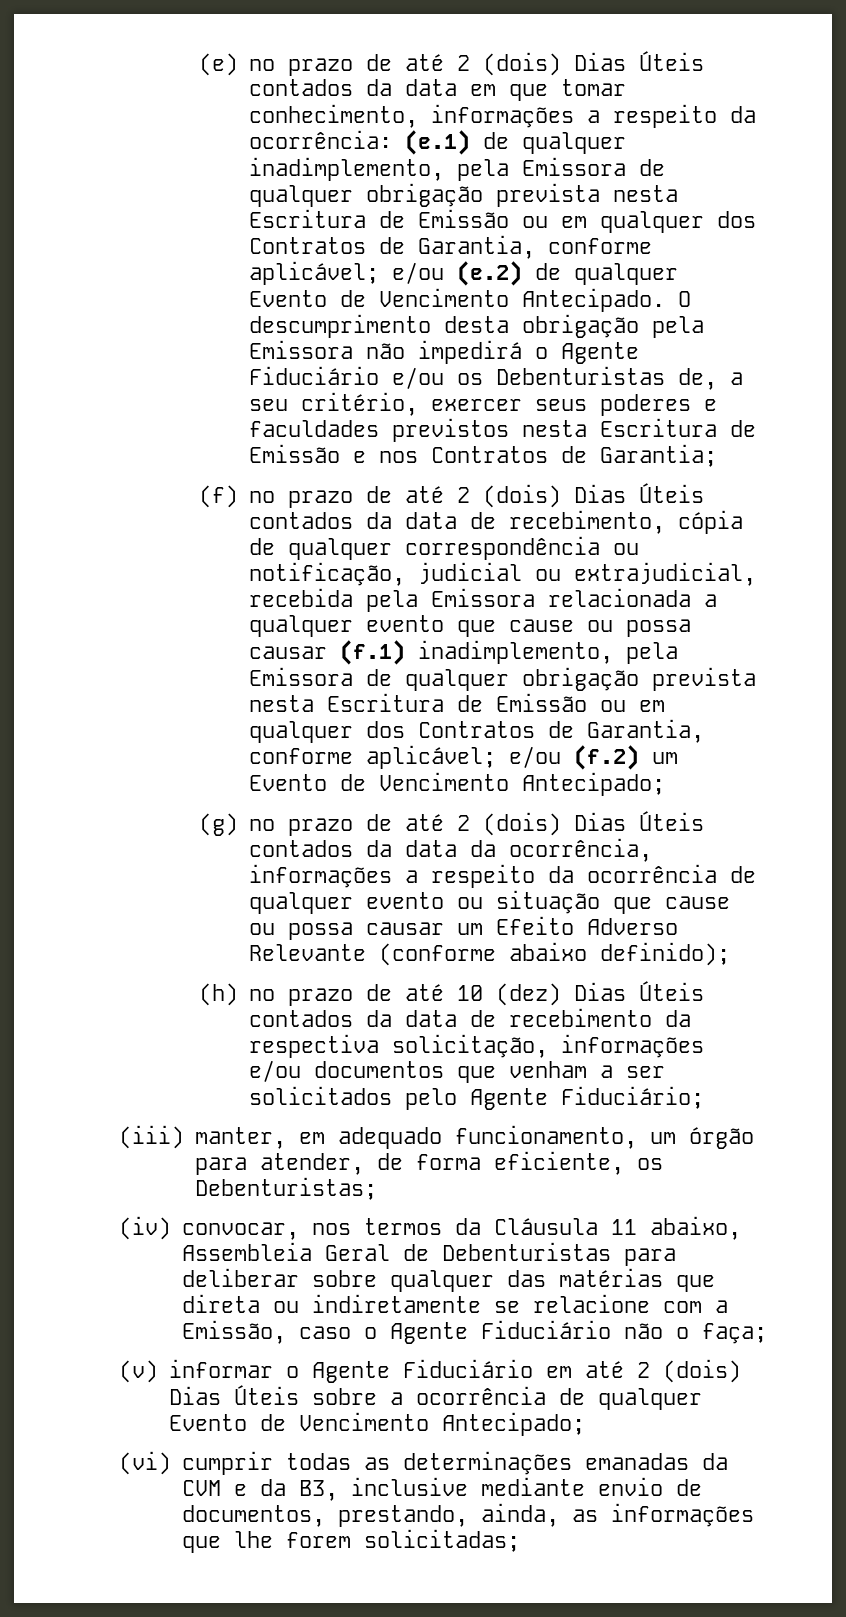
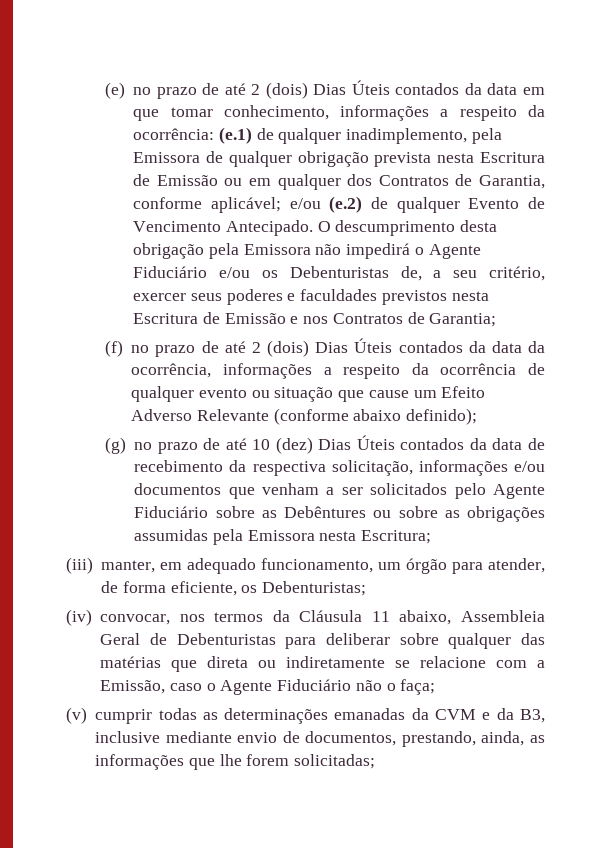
- (f) no prazo de até 2 (dois) Dias Úteis contados da data de recebimento, cópia de qualquer correspondência ou notificação, judicial ou extrajudicial, recebida pela Emissora relacionada a qualquer evento que cause ou possa causar (f.1) inadimplemento, pela Emissora de qualquer obrigação prevista nesta Escritura de Emissão ou em qualquer dos Contratos de Garantia, conforme aplicável; e/ou (f.2) um Evento de Vencimento Antecipado;
- (g) no prazo de até 2 (dois) Dias Úteis contados da data da ocorrência, informações a respeito da ocorrência de qualquer evento ou situação que cause ou possa causar um Efeito Adverso Relevante (conforme abaixo definido);
+ (f) no prazo de até 2 (dois) Dias Úteis contados da data da ocorrência, informações a respeito da ocorrência de qualquer evento ou situação que cause um Efeito Adverso Relevante (conforme abaixo definido);
- (h) no prazo de até 10 (dez) Dias Úteis contados da data de recebimento da respectiva solicitação, informações e/ou documentos que venham a ser solicitados pelo Agente Fiduciário;
+ (g) no prazo de até 10 (dez) Dias Úteis contados da data de recebimento da respectiva solicitação, informações e/ou documentos que venham a ser solicitados pelo Agente Fiduciário sobre as Debêntures ou sobre as obrigações assumidas pela Emissora nesta Escritura;
- (v) informar o Agente Fiduciário em até 2 (dois) Dias Úteis sobre a ocorrência de qualquer Evento de Vencimento Antecipado;
- (vi) cumprir todas as determinações emanadas da CVM e da B3, inclusive mediante envio de documentos, prestando, ainda, as informações que lhe forem solicitadas;
+ (v) cumprir todas as determinações emanadas da CVM e da B3, inclusive mediante envio de documentos, prestando, ainda, as informações que lhe forem solicitadas;

